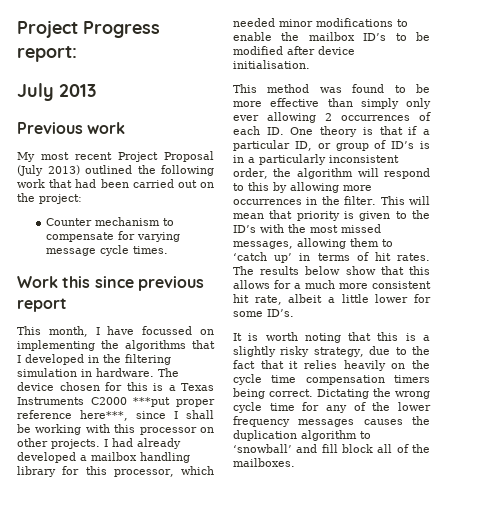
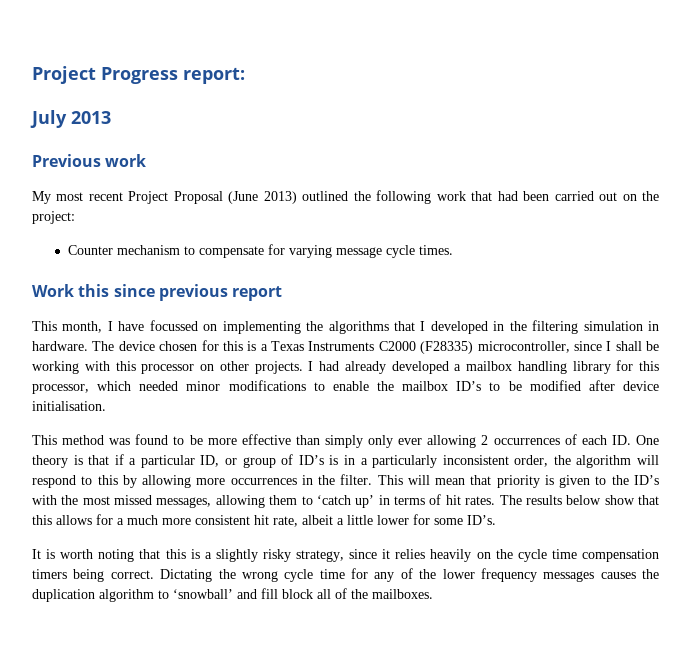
- My most recent Project Proposal (July 2013) outlined the following work that had been carried out on the project:
+ My most recent Project Proposal (June 2013) outlined the following work that had been carried out on the project:
- The device chosen for this is a Texas Instruments C2000 ***put proper reference here***, since I shall be working with this processor on other projects.
+ The device chosen for this is a Texas Instruments C2000 (F28335) microcontroller, since I shall be working with this processor on other projects.
- It is worth noting that this is a slightly risky strategy, due to the fact that it relies heavily on the cycle time compensation timers being correct.
+ It is worth noting that this is a slightly risky strategy, since it relies heavily on the cycle time compensation timers being correct.

